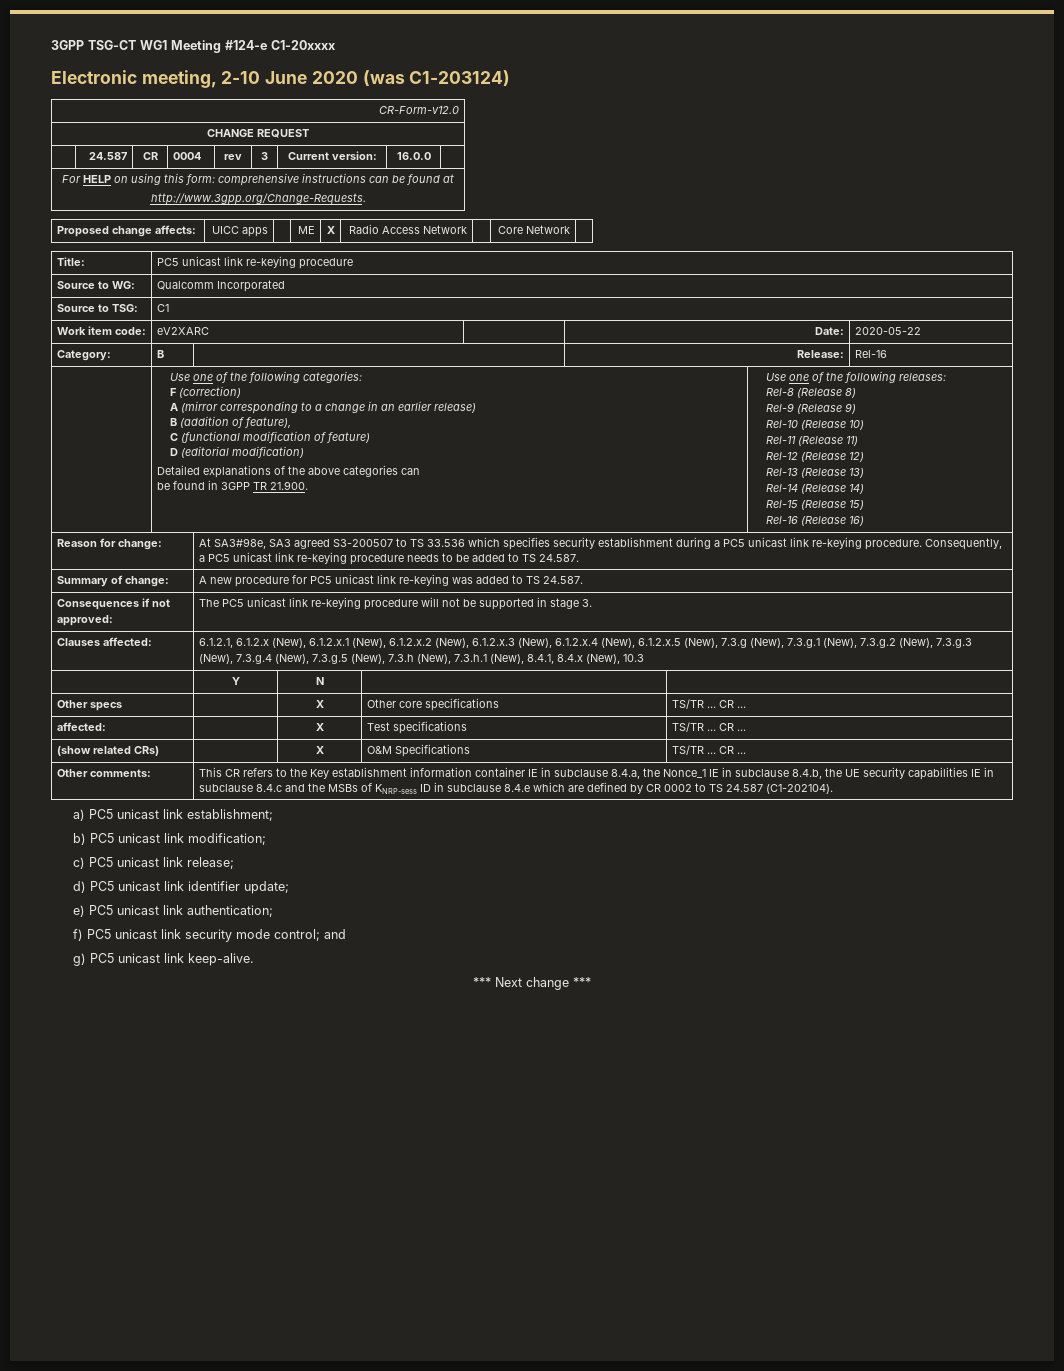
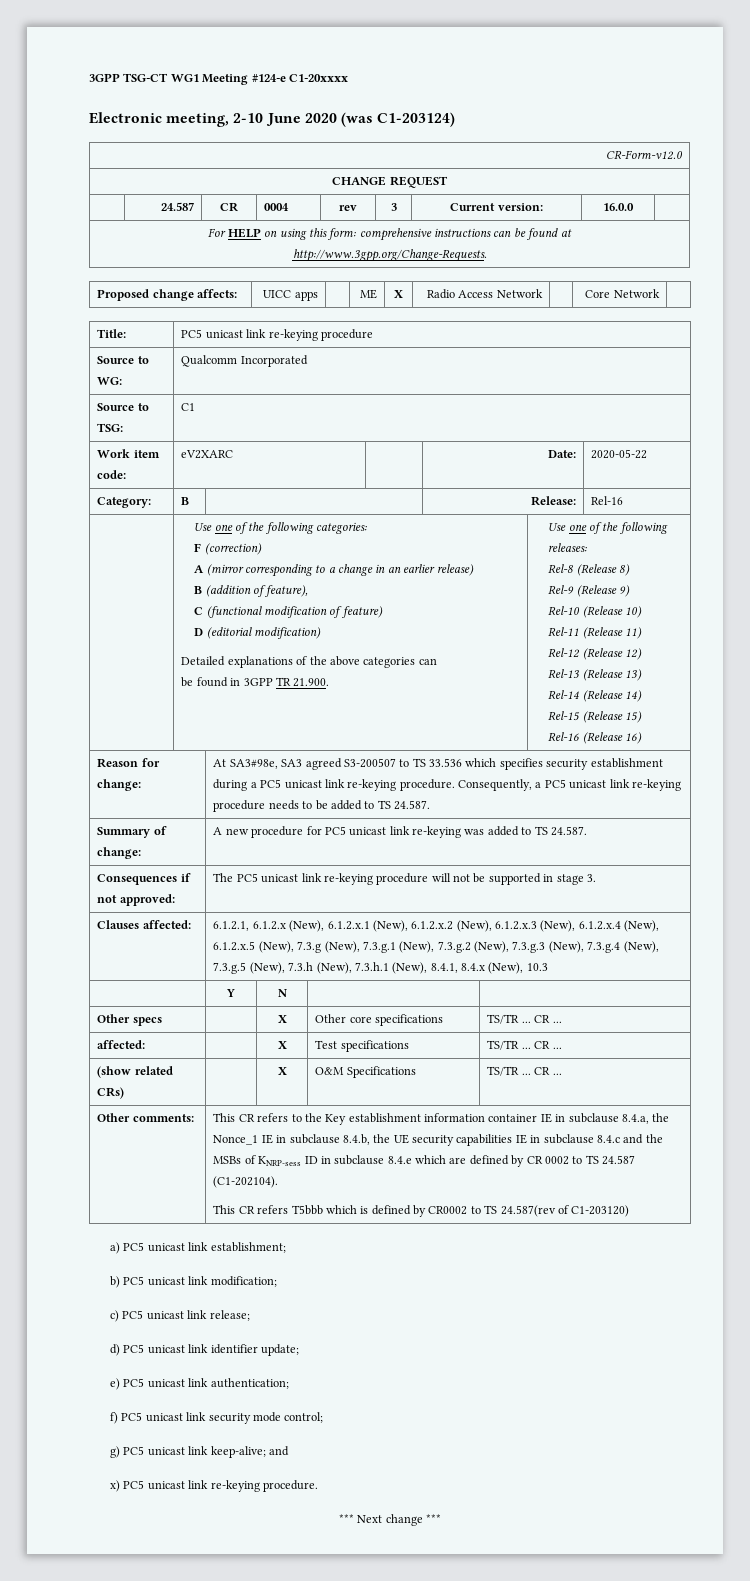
+ This CR refers T5bbb which is defined by CR0002 to TS 24.587(rev of C1-203120)
- f) PC5 unicast link security mode control; and
+ f) PC5 unicast link security mode control;
- g) PC5 unicast link keep-alive.
+ g) PC5 unicast link keep-alive; and
+ x) PC5 unicast link re-keying procedure.

